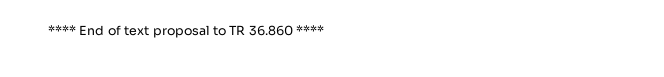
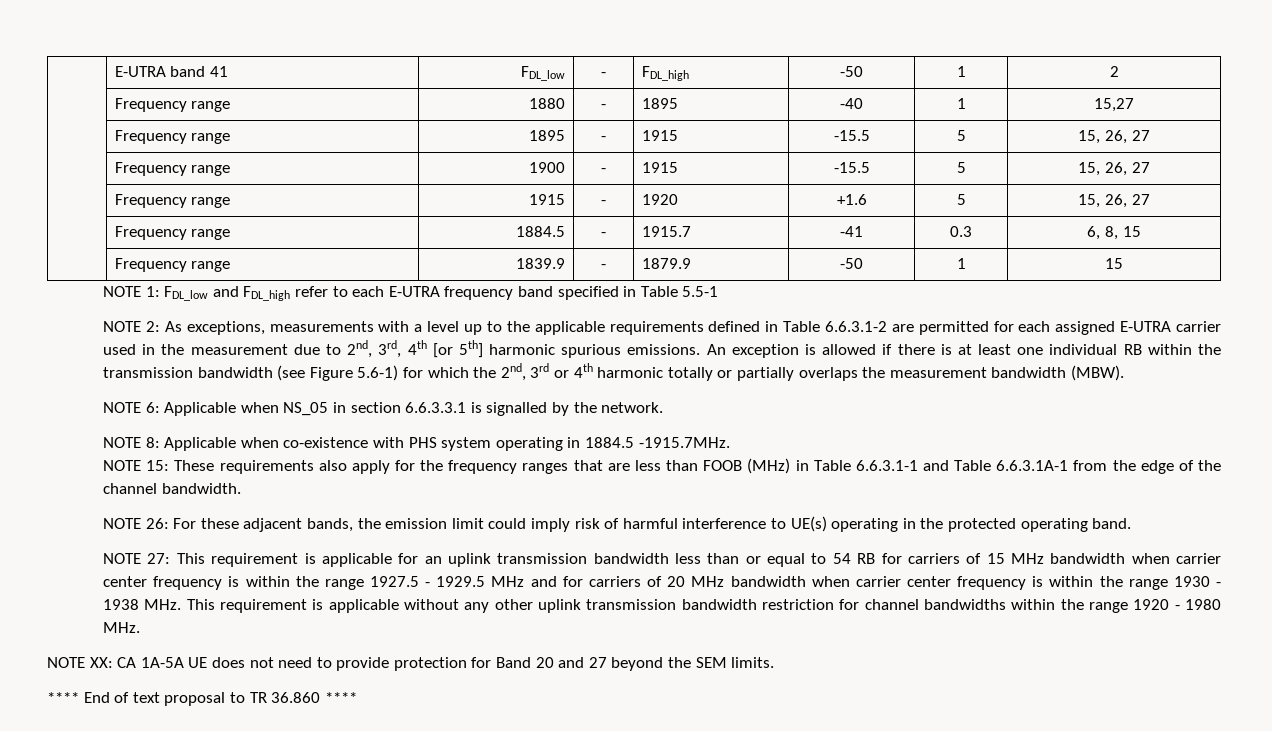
+ | E-UTRA band 41 | FDL_low | - | FDL_high | -50 | 1 | 2
+ | Frequency range | 1880 | - | 1895 | -40 | 1 | 15,27
+ | Frequency range | 1895 | - | 1915 | -15.5 | 5 | 15, 26, 27
+ | Frequency range | 1900 | - | 1915 | -15.5 | 5 | 15, 26, 27
+ | Frequency range | 1915 | - | 1920 | +1.6 | 5 | 15, 26, 27
+ | Frequency range | 1884.5 | - | 1915.7 | -41 | 0.3 | 6, 8, 15
+ | Frequency range | 1839.9 | - | 1879.9 | -50 | 1 | 15
+ NOTE 1: FDL_low and FDL_high refer to each E-UTRA frequency band specified in Table 5.5-1
+ NOTE 2: As exceptions, measurements with a level up to the applicable requirements defined in Table 6.6.3.1-2 are permitted for each assigned E-UTRA carrier used in the measurement due to 2nd, 3rd, 4th [or 5th] harmonic spurious emissions. An exception is allowed if there is at least one individual RB within the transmission bandwidth (see Figure 5.6-1) for which the 2nd, 3rd or 4th harmonic totally or partially overlaps the measurement bandwidth (MBW).
+ NOTE 6: Applicable when NS_05 in section 6.6.3.3.1 is signalled by the network.
+ NOTE 8: Applicable when co-existence with PHS system operating in 1884.5 -1915.7MHz.
+ NOTE 15: These requirements also apply for the frequency ranges that are less than FOOB (MHz) in Table 6.6.3.1-1 and Table 6.6.3.1A-1 from the edge of the channel bandwidth.
+ NOTE 26: For these adjacent bands, the emission limit could imply risk of harmful interference to UE(s) operating in the protected operating band.
+ NOTE 27: This requirement is applicable for an uplink transmission bandwidth less than or equal to 54 RB for carriers of 15 MHz bandwidth when carrier center frequency is within the range 1927.5 - 1929.5 MHz and for carriers of 20 MHz bandwidth when carrier center frequency is within the range 1930 - 1938 MHz. This requirement is applicable without any other uplink transmission bandwidth restriction for channel bandwidths within the range 1920 - 1980 MHz.
+ NOTE XX: CA 1A-5A UE does not need to provide protection for Band 20 and 27 beyond the SEM limits.

